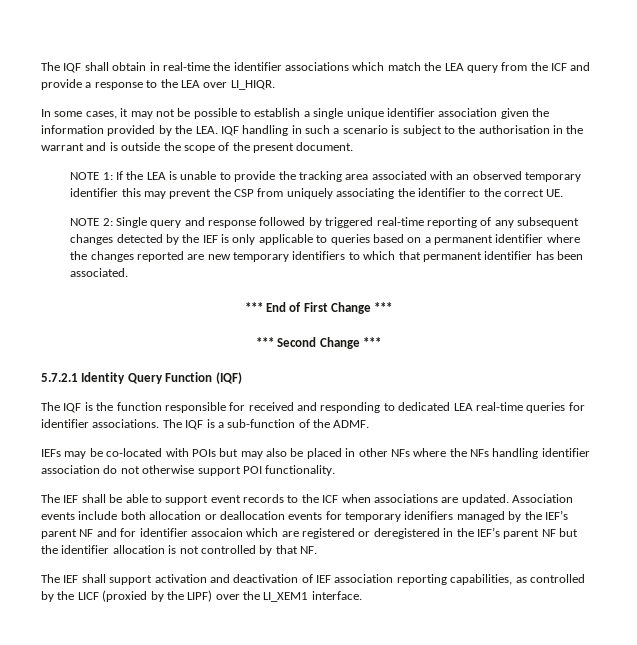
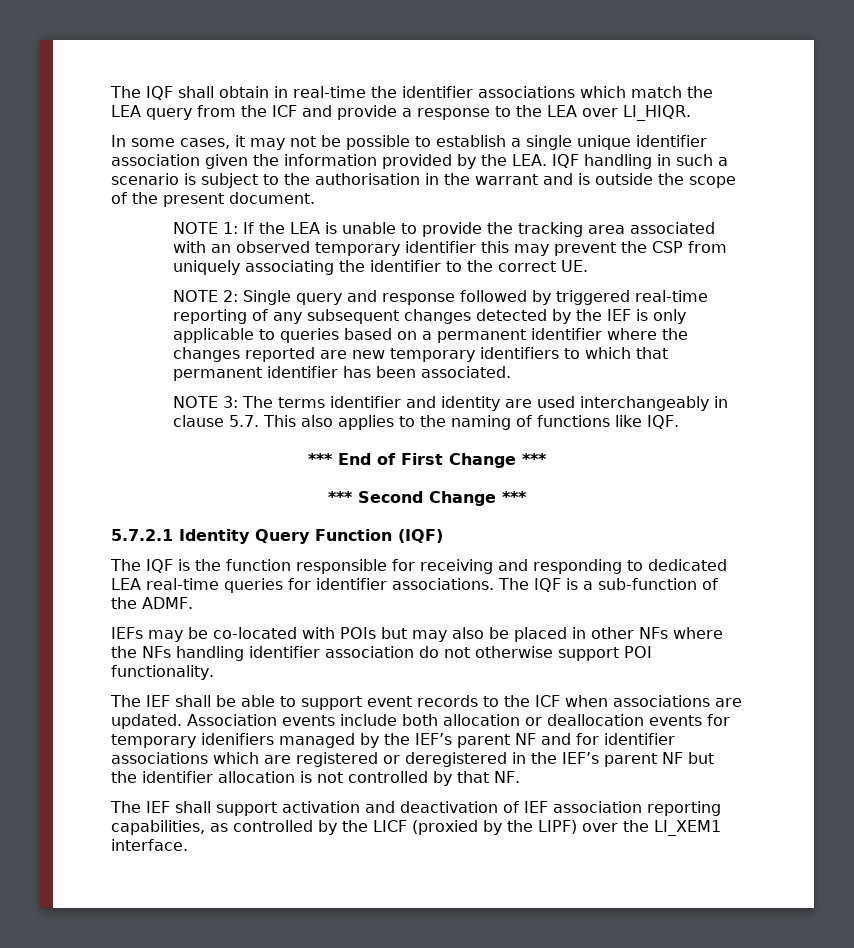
+ NOTE 3: The terms identifier and identity are used interchangeably in clause 5.7. This also applies to the naming of functions like IQF.
- The IQF is the function responsible for received and responding to dedicated LEA real-time queries for identifier associations.
+ The IQF is the function responsible for receiving and responding to dedicated LEA real-time queries for identifier associations.
- Association events include both allocation or deallocation events for temporary idenifiers managed by the IEF’s parent NF and for identifier assocaion which are registered or deregistered in the IEF’s parent NF but the identifier allocation is not controlled by that NF.
+ Association events include both allocation or deallocation events for temporary idenifiers managed by the IEF’s parent NF and for identifier associations which are registered or deregistered in the IEF’s parent NF but the identifier allocation is not controlled by that NF.

